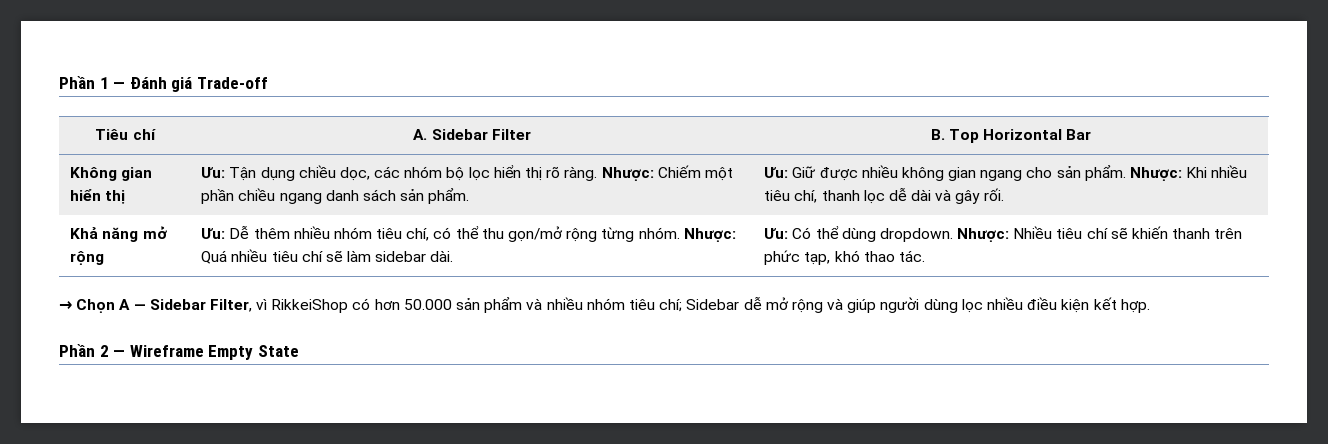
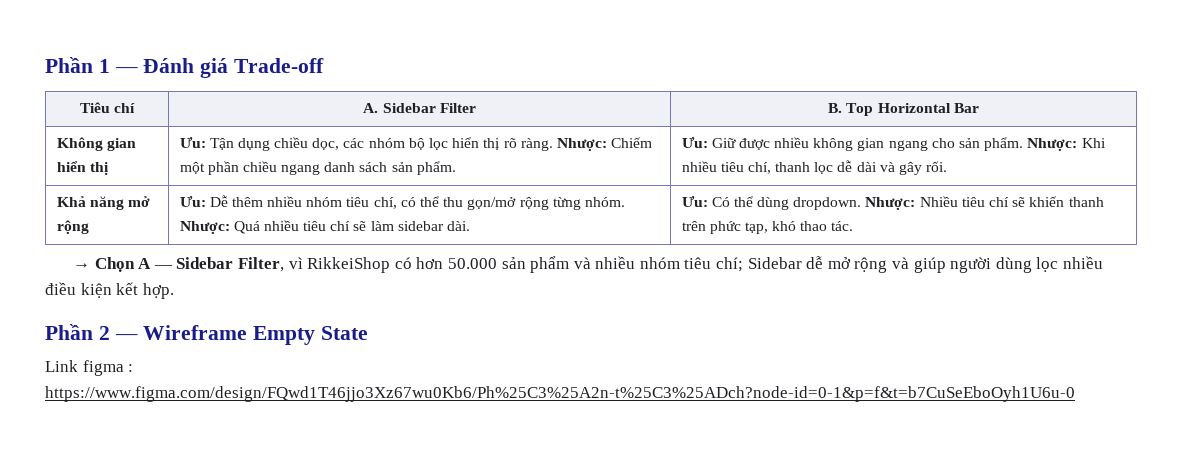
+ Link figma : https://www.figma.com/design/FQwd1T46jjo3Xz67wu0Kb6/Ph%25C3%25A2n-t%25C3%25ADch?node-id=0-1&p=f&t=b7CuSeEboOyh1U6u-0

